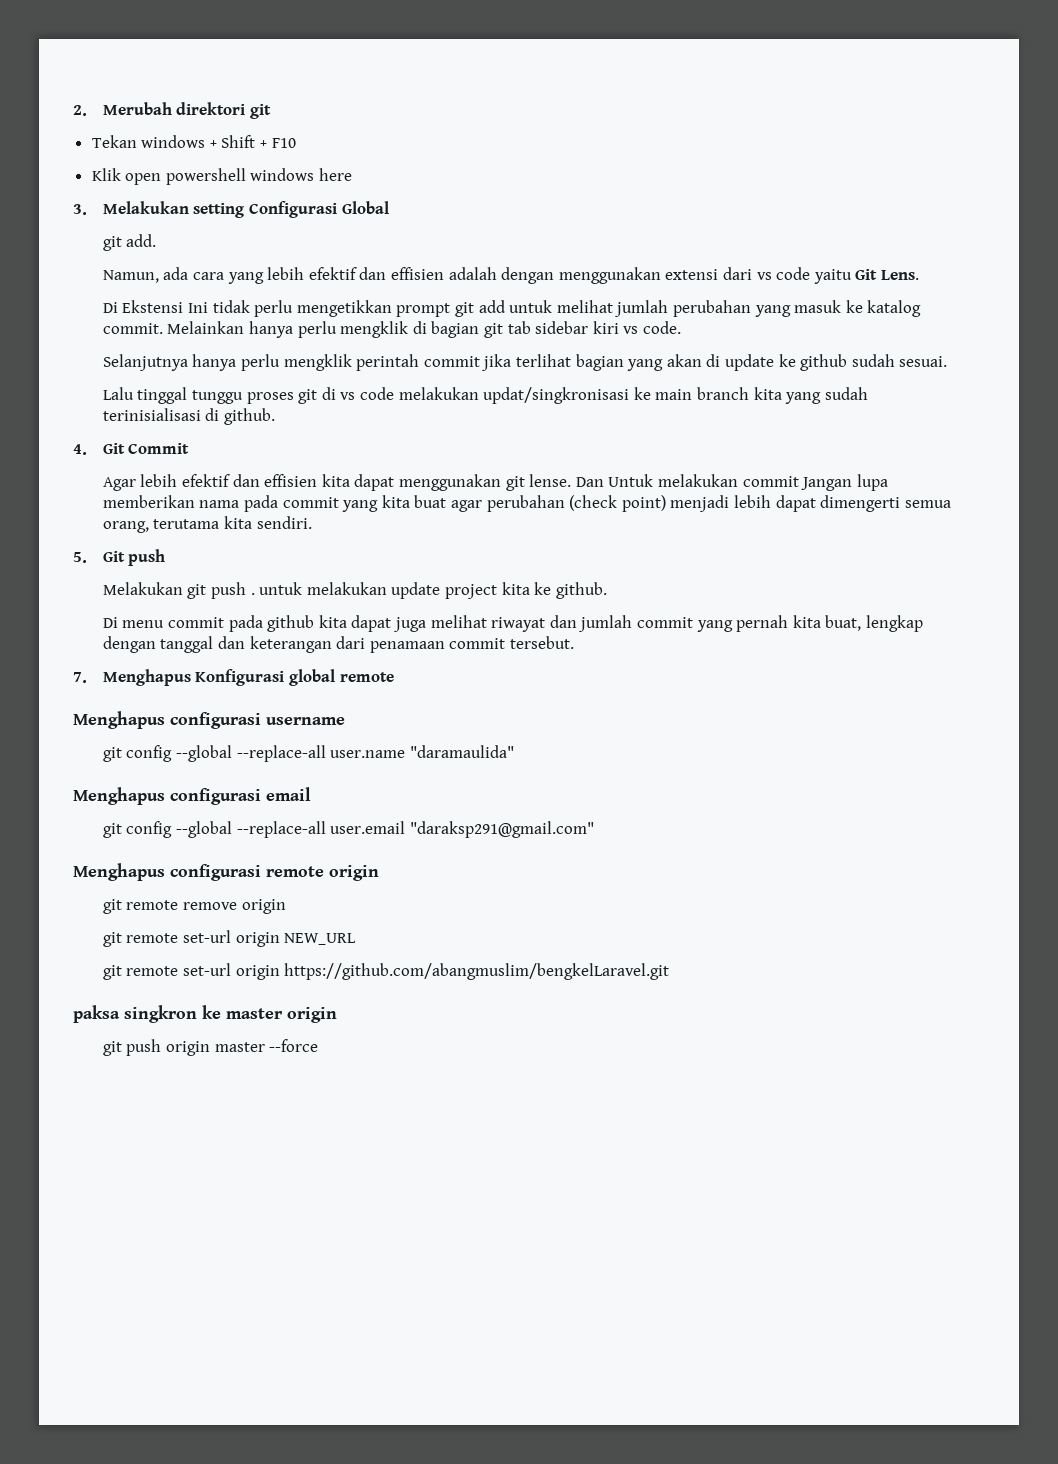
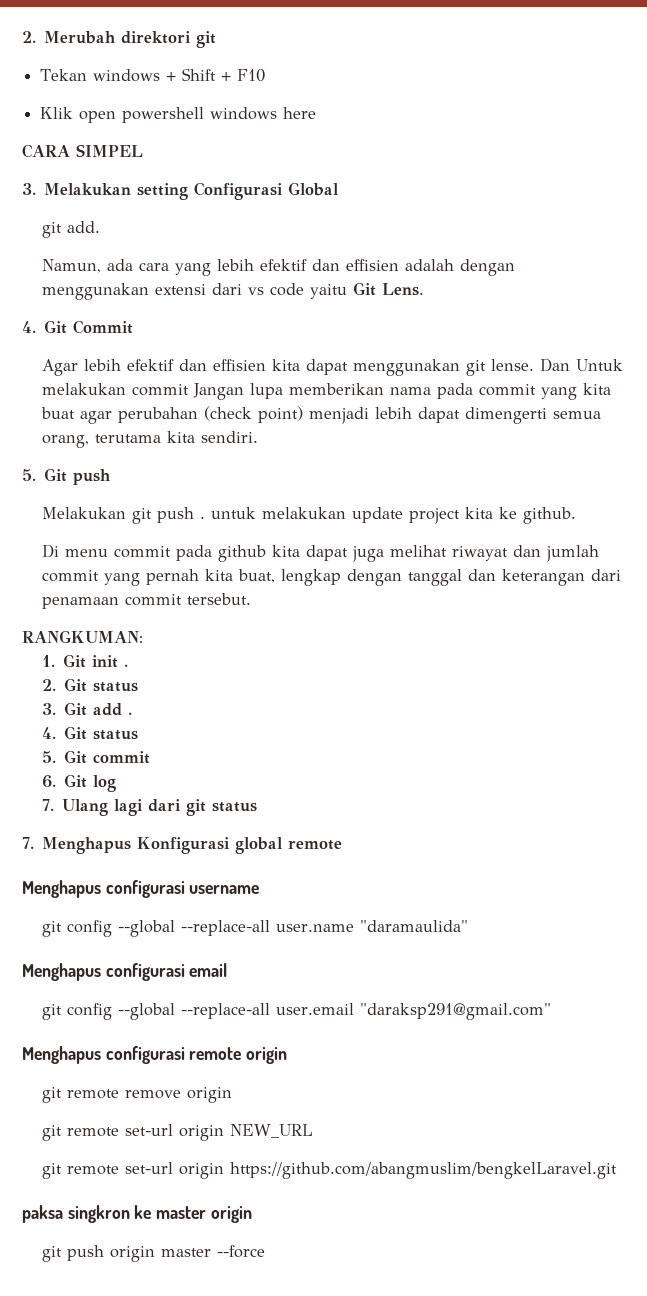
+ CARA SIMPEL
- Di Ekstensi Ini tidak perlu mengetikkan prompt git add untuk melihat jumlah perubahan yang masuk ke katalog commit. Melainkan hanya perlu mengklik di bagian git tab sidebar kiri vs code.
- Selanjutnya hanya perlu mengklik perintah commit jika terlihat bagian yang akan di update ke github sudah sesuai.
- Lalu tinggal tunggu proses git di vs code melakukan updat/singkronisasi ke main branch kita yang sudah terinisialisasi di github.
+ RANGKUMAN:
+ 1. Git init .
+ 2. Git status
+ 3. Git add .
+ 4. Git status
+ 5. Git commit
+ 6. Git log
+ 7. Ulang lagi dari git status

